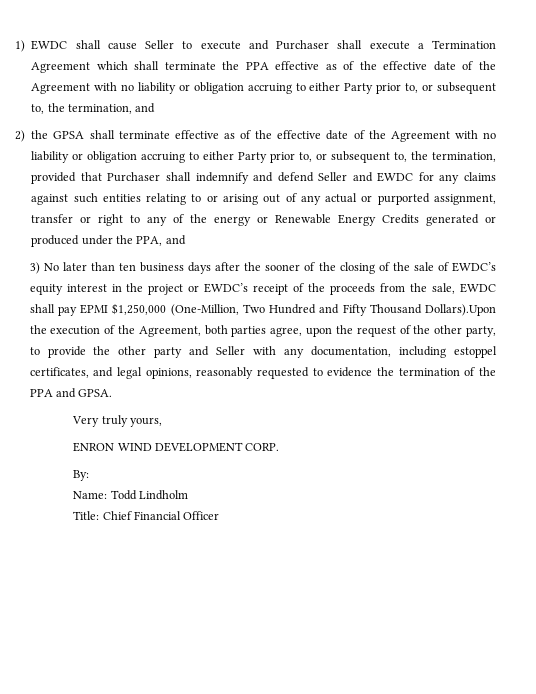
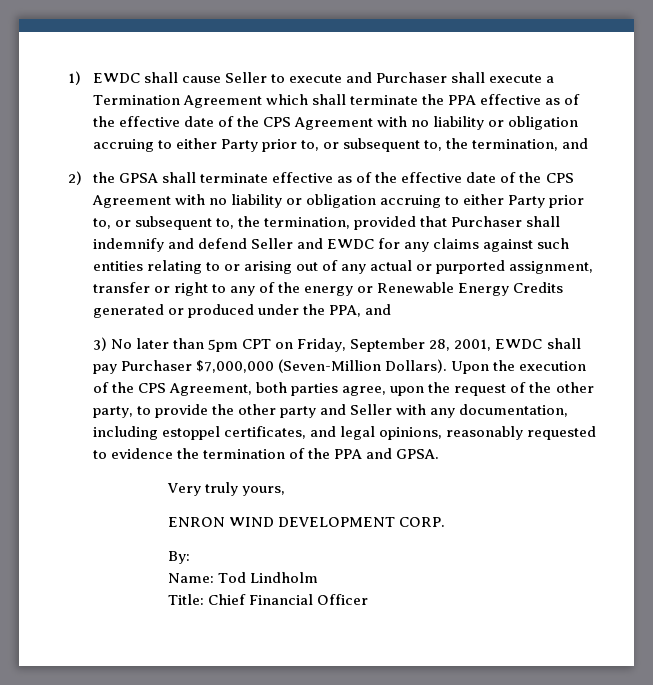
- 1) EWDC shall cause Seller to execute and Purchaser shall execute a Termination Agreement which shall terminate the PPA effective as of the effective date of the Agreement with no liability or obligation accruing to either Party prior to, or subsequent to, the termination, and
+ 1) EWDC shall cause Seller to execute and Purchaser shall execute a Termination Agreement which shall terminate the PPA effective as of the effective date of the CPS Agreement with no liability or obligation accruing to either Party prior to, or subsequent to, the termination, and
- 2) the GPSA shall terminate effective as of the effective date of the Agreement with no liability or obligation accruing to either Party prior to, or subsequent to, the termination, provided that Purchaser shall indemnify and defend Seller and EWDC for any claims against such entities relating to or arising out of any actual or purported assignment, transfer or right to any of the energy or Renewable Energy Credits generated or produced under the PPA, and
+ 2) the GPSA shall terminate effective as of the effective date of the CPS Agreement with no liability or obligation accruing to either Party prior to, or subsequent to, the termination, provided that Purchaser shall indemnify and defend Seller and EWDC for any claims against such entities relating to or arising out of any actual or purported assignment, transfer or right to any of the energy or Renewable Energy Credits generated or produced under the PPA, and
- 3) No later than ten business days after the sooner of the closing of the sale of EWDC’s equity interest in the project or EWDC’s receipt of the proceeds from the sale, EWDC shall pay EPMI $1,250,000 (One-Million, Two Hundred and Fifty Thousand Dollars).Upon the execution of the Agreement, both parties agree, upon the request of the other party, to provide the other party and Seller with any documentation, including estoppel certificates, and legal opinions, reasonably requested to evidence the termination of the PPA and GPSA.
+ 3) No later than 5pm CPT on Friday, September 28, 2001, EWDC shall pay Purchaser $7,000,000 (Seven-Million Dollars). Upon the execution of the CPS Agreement, both parties agree, upon the request of the other party, to provide the other party and Seller with any documentation, including estoppel certificates, and legal opinions, reasonably requested to evidence the termination of the PPA and GPSA.
- Name: Todd Lindholm
+ Name: Tod Lindholm

